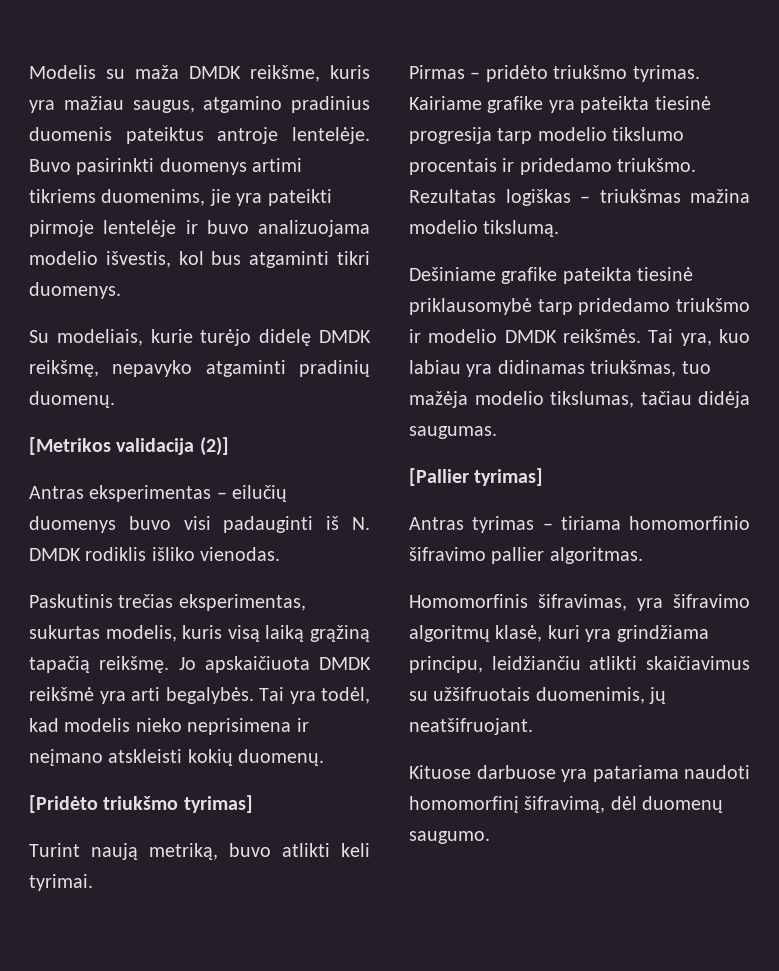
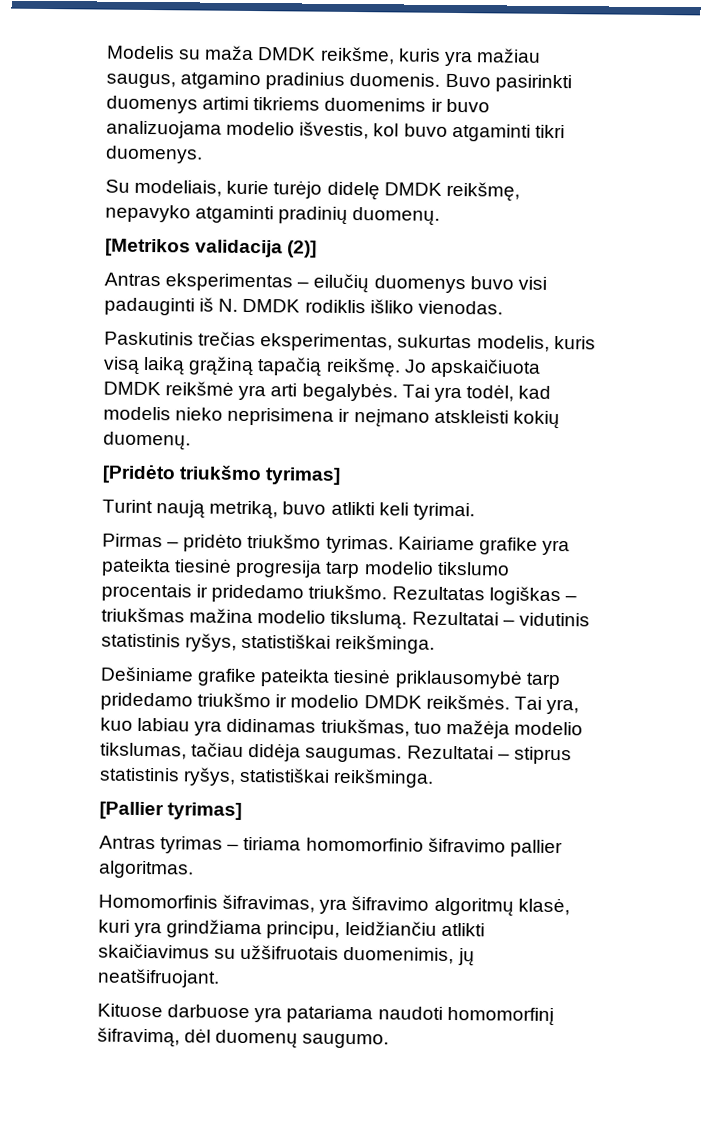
- Modelis su maža DMDK reikšme, kuris yra mažiau saugus, atgamino pradinius duomenis pateiktus antroje lentelėje.
+ Modelis su maža DMDK reikšme, kuris yra mažiau saugus, atgamino pradinius duomenis.
- Buvo pasirinkti duomenys artimi tikriems duomenims, jie yra pateikti pirmoje lentelėje ir buvo analizuojama modelio išvestis, kol bus atgaminti tikri duomenys.
+ Buvo pasirinkti duomenys artimi tikriems duomenims ir buvo analizuojama modelio išvestis, kol buvo atgaminti tikri duomenys.
+ Rezultatai – vidutinis statistinis ryšys, statistiškai reikšminga.
+ Rezultatai – stiprus statistinis ryšys, statistiškai reikšminga.

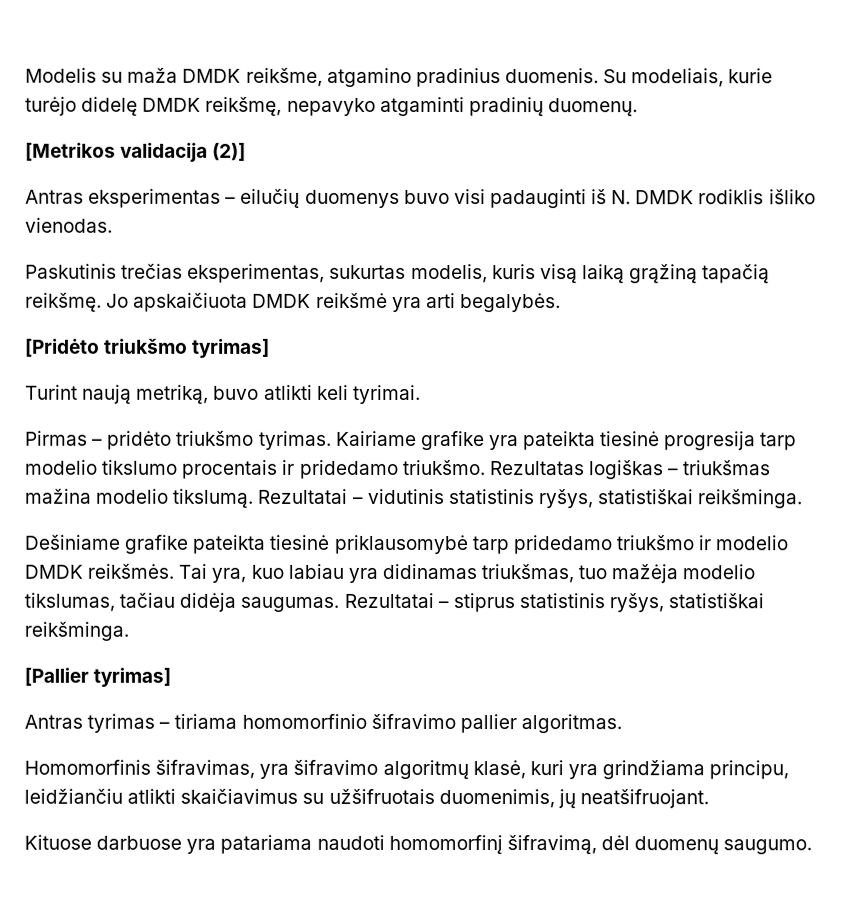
- Modelis su maža DMDK reikšme, kuris yra mažiau saugus, atgamino pradinius duomenis. Buvo pasirinkti duomenys artimi tikriems duomenims ir buvo analizuojama modelio išvestis, kol buvo atgaminti tikri duomenys.
- Su modeliais, kurie turėjo didelę DMDK reikšmę, nepavyko atgaminti pradinių duomenų.
+ Modelis su maža DMDK reikšme, atgamino pradinius duomenis. Su modeliais, kurie turėjo didelę DMDK reikšmę, nepavyko atgaminti pradinių duomenų.
- Tai yra todėl, kad modelis nieko neprisimena ir neįmano atskleisti kokių duomenų.

